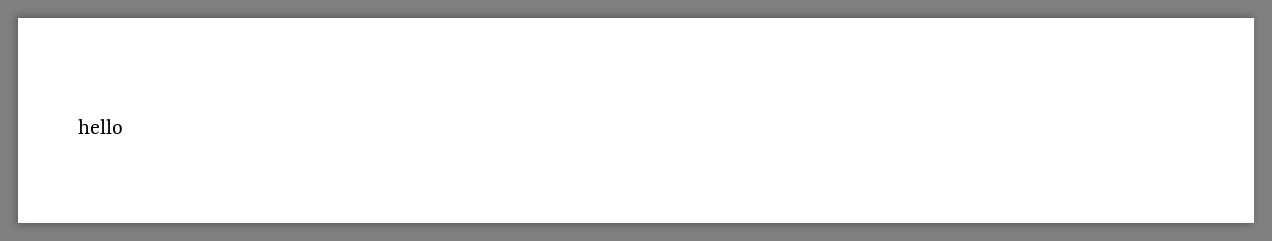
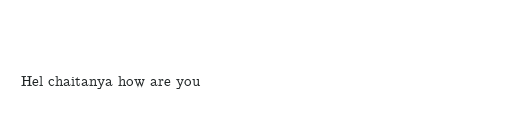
- hello
+ Hel chaitanya how are you

